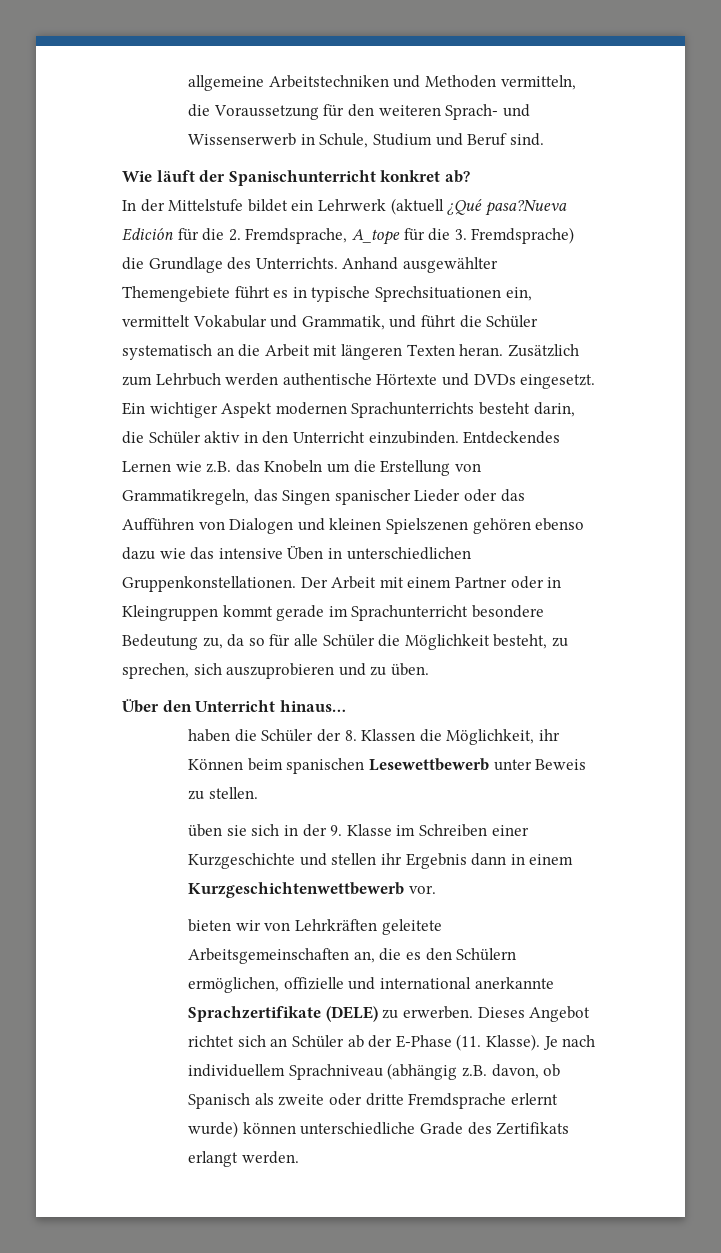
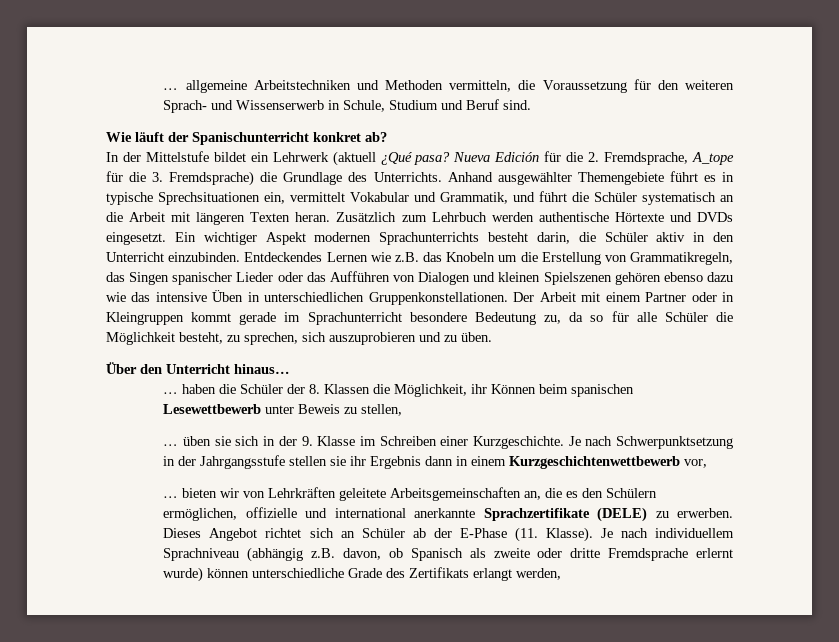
- allgemeine Arbeitstechniken und Methoden vermitteln, die Voraussetzung für den weiteren Sprach- und Wissenserwerb in Schule, Studium und Beruf sind.
+ … allgemeine Arbeitstechniken und Methoden vermitteln, die Voraussetzung für den weiteren Sprach- und Wissenserwerb in Schule, Studium und Beruf sind.
- In der Mittelstufe bildet ein Lehrwerk (aktuell ¿Qué pasa?Nueva Edición für die 2. Fremdsprache, A_tope für die 3. Fremdsprache) die Grundlage des Unterrichts.
+ In der Mittelstufe bildet ein Lehrwerk (aktuell ¿Qué pasa? Nueva Edición für die 2. Fremdsprache, A_tope für die 3. Fremdsprache) die Grundlage des Unterrichts.
- haben die Schüler der 8. Klassen die Möglichkeit, ihr Können beim spanischen Lesewettbewerb unter Beweis zu stellen.
- üben sie sich in der 9. Klasse im Schreiben einer Kurzgeschichte und stellen ihr Ergebnis dann in einem Kurzgeschichtenwettbewerb vor.
- bieten wir von Lehrkräften geleitete Arbeitsgemeinschaften an, die es den Schülern ermöglichen, offizielle und international anerkannte Sprachzertifikate (DELE) zu erwerben.
+ … haben die Schüler der 8. Klassen die Möglichkeit, ihr Können beim spanischen Lesewettbewerb unter Beweis zu stellen,
+ … üben sie sich in der 9. Klasse im Schreiben einer Kurzgeschichte. Je nach Schwerpunktsetzung in der Jahrgangsstufe stellen sie ihr Ergebnis dann in einem Kurzgeschichtenwettbewerb vor,
+ … bieten wir von Lehrkräften geleitete Arbeitsgemeinschaften an, die es den Schülern ermöglichen, offizielle und international anerkannte Sprachzertifikate (DELE) zu erwerben.
- Je nach individuellem Sprachniveau (abhängig z.B. davon, ob Spanisch als zweite oder dritte Fremdsprache erlernt wurde) können unterschiedliche Grade des Zertifikats erlangt werden.
+ Je nach individuellem Sprachniveau (abhängig z.B. davon, ob Spanisch als zweite oder dritte Fremdsprache erlernt wurde) können unterschiedliche Grade des Zertifikats erlangt werden,

